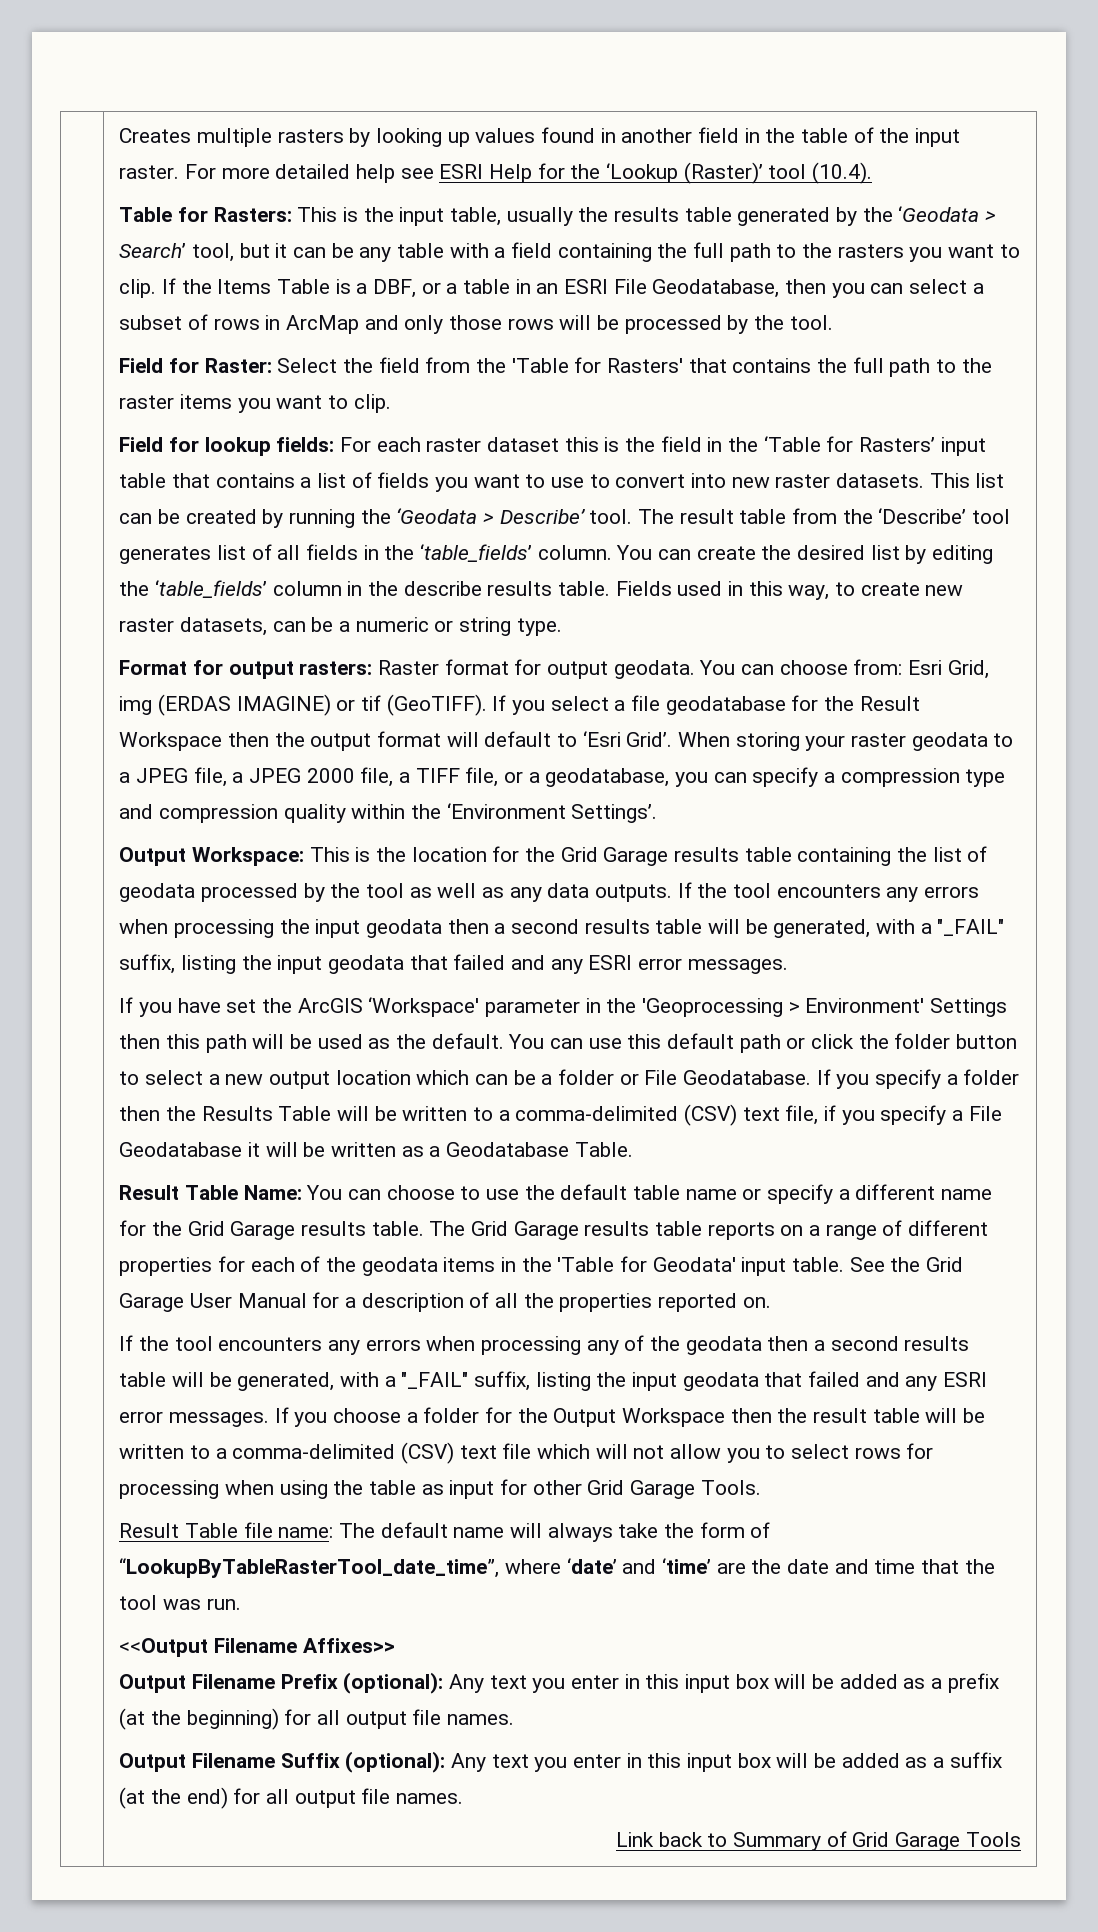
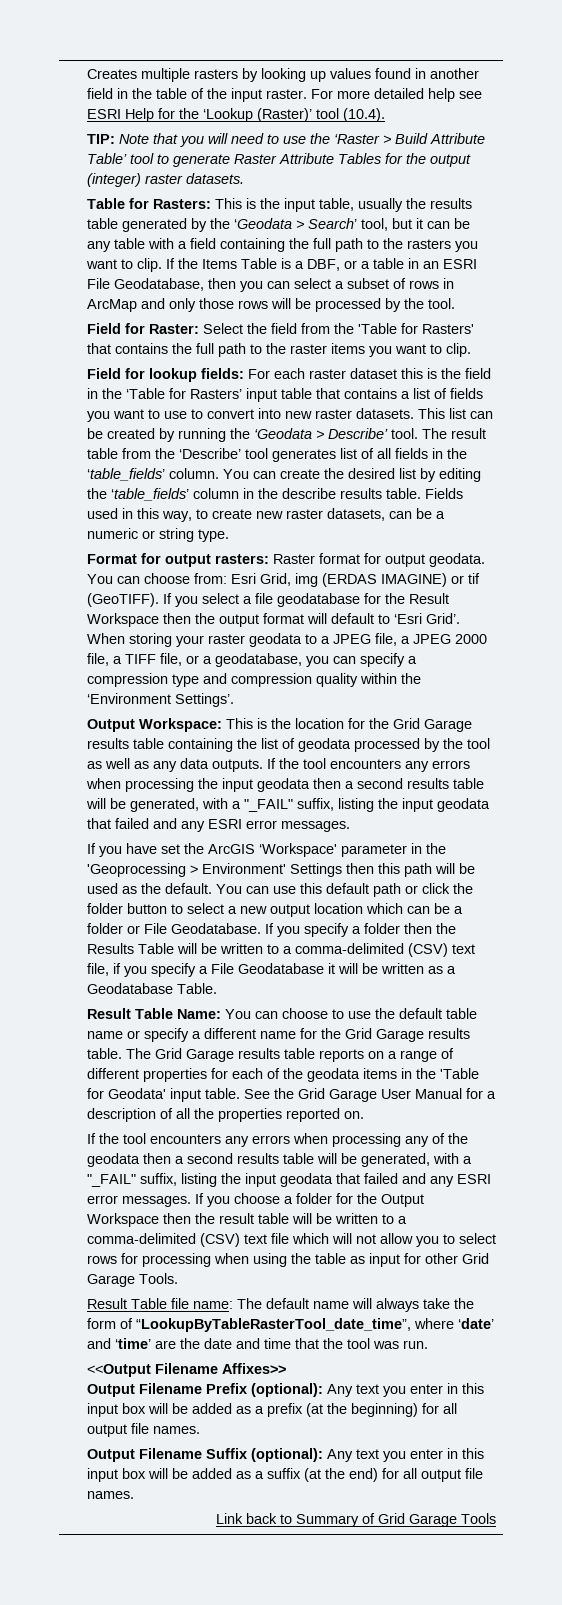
+ TIP: Note that you will need to use the ‘Raster > Build Attribute Table’ tool to generate Raster Attribute Tables for the output (integer) raster datasets.

